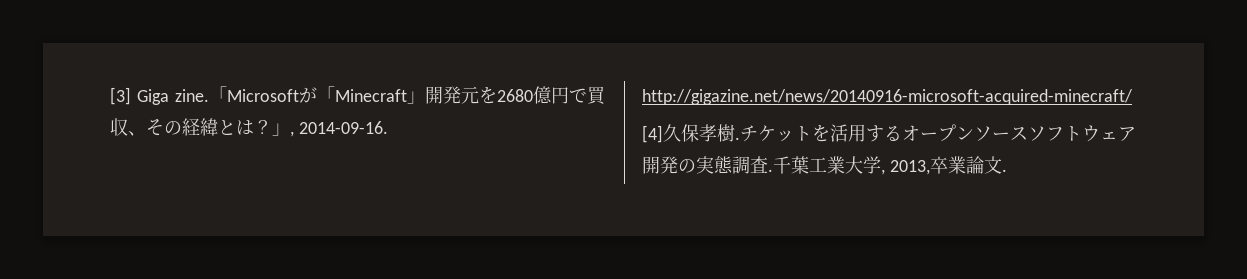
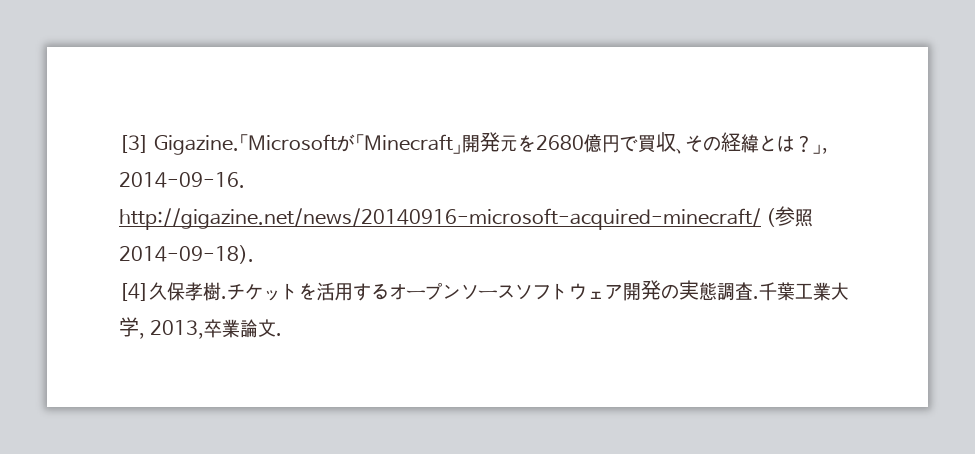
- [3] Giga zine.
+ [3] Gigazine.
- 「Microsoftが「Minecraft」開発元を2680億円で買収、その経緯とは？」, 2014-09-16. http://gigazine.net/news/20140916-microsoft-acquired-minecraft/
+ 「Microsoftが「Minecraft」開発元を2680億円で買収、その経緯とは？」, 2014-09-16. http://gigazine.net/news/20140916-microsoft-acquired-minecraft/ (参照2014-09-18).

